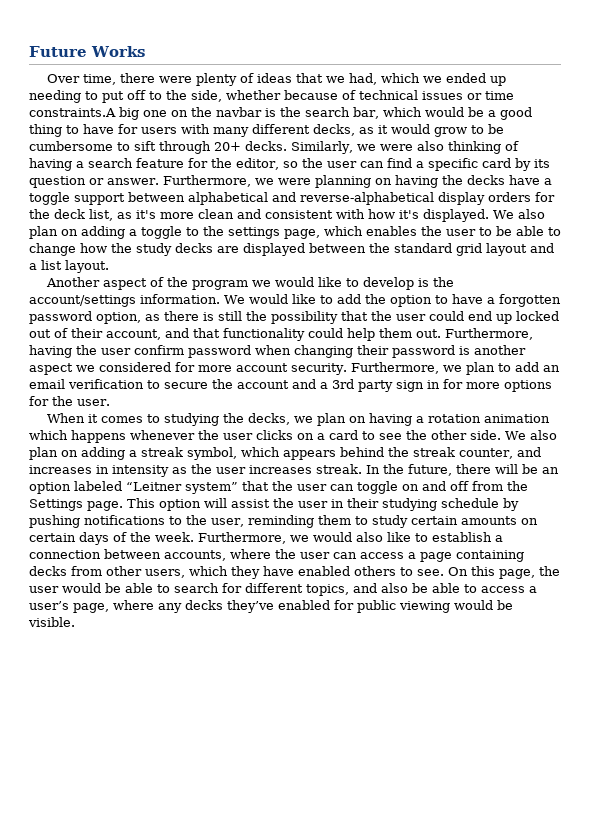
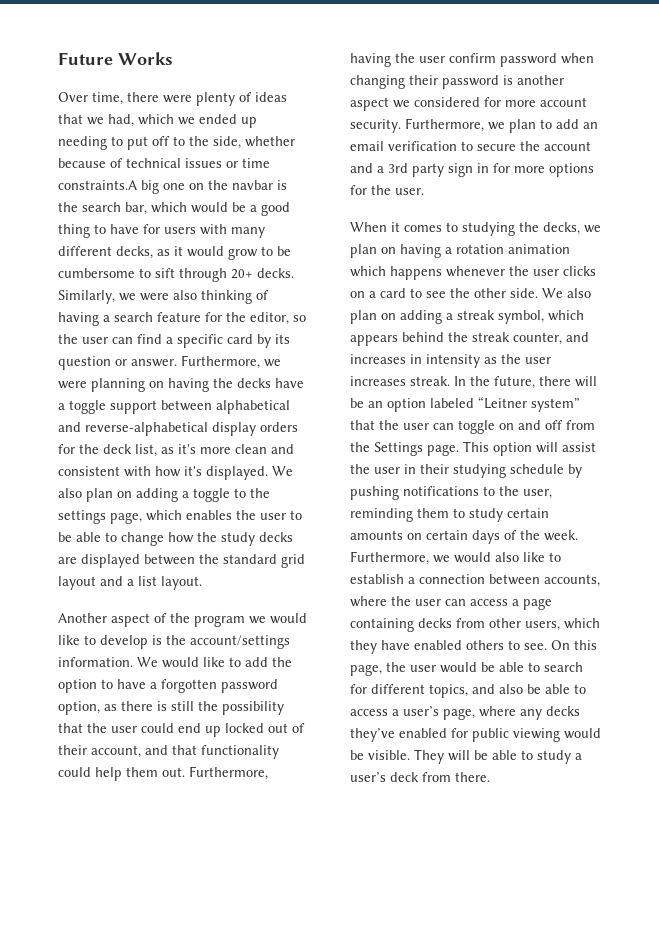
+ They will be able to study a user’s deck from there.

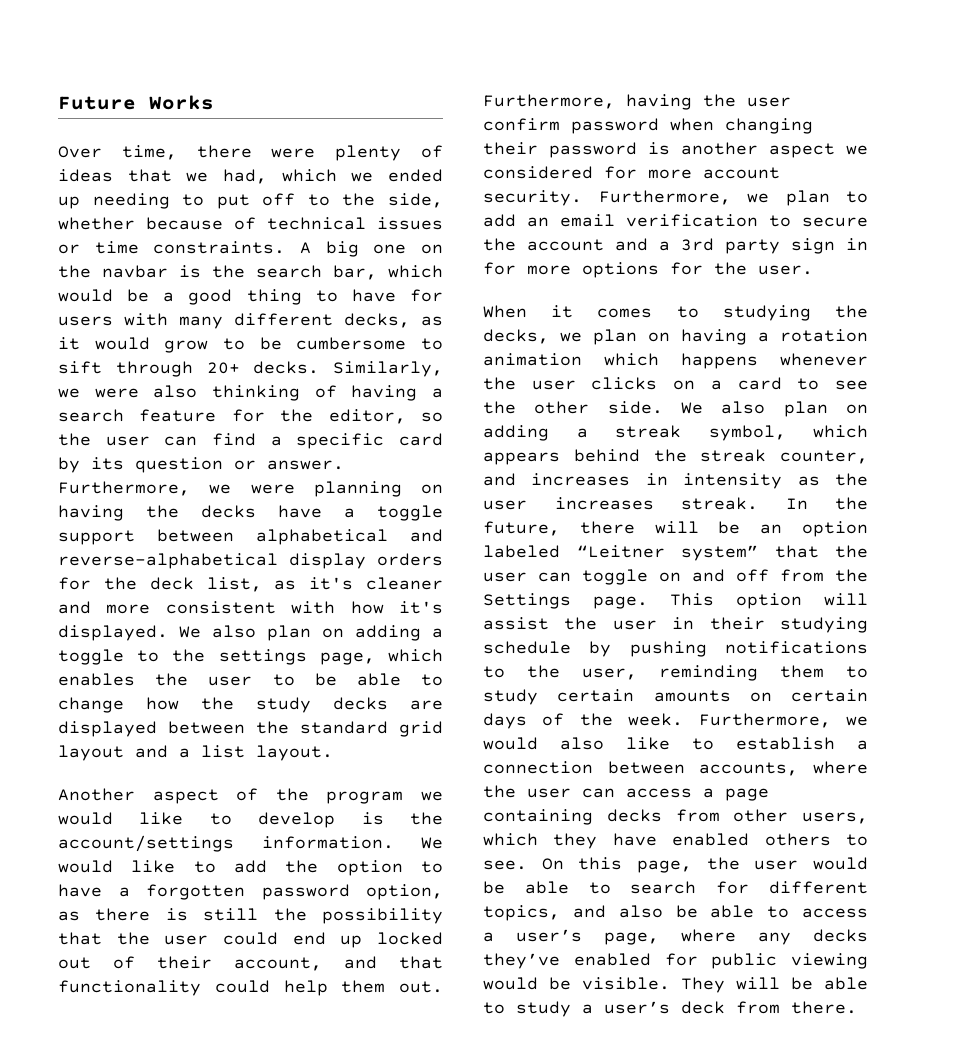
- Over time, there were plenty of ideas that we had, which we ended up needing to put off to the side, whether because of technical issues or time constraints.A big one on the navbar is the search bar, which would be a good thing to have for users with many different decks, as it would grow to be cumbersome to sift through 20+ decks.
+ Over time, there were plenty of ideas that we had, which we ended up needing to put off to the side, whether because of technical issues or time constraints. A big one on the navbar is the search bar, which would be a good thing to have for users with many different decks, as it would grow to be cumbersome to sift through 20+ decks.
- Furthermore, we were planning on having the decks have a toggle support between alphabetical and reverse-alphabetical display orders for the deck list, as it's more clean and consistent with how it's displayed.
+ Furthermore, we were planning on having the decks have a toggle support between alphabetical and reverse-alphabetical display orders for the deck list, as it's cleaner and more consistent with how it's displayed.

